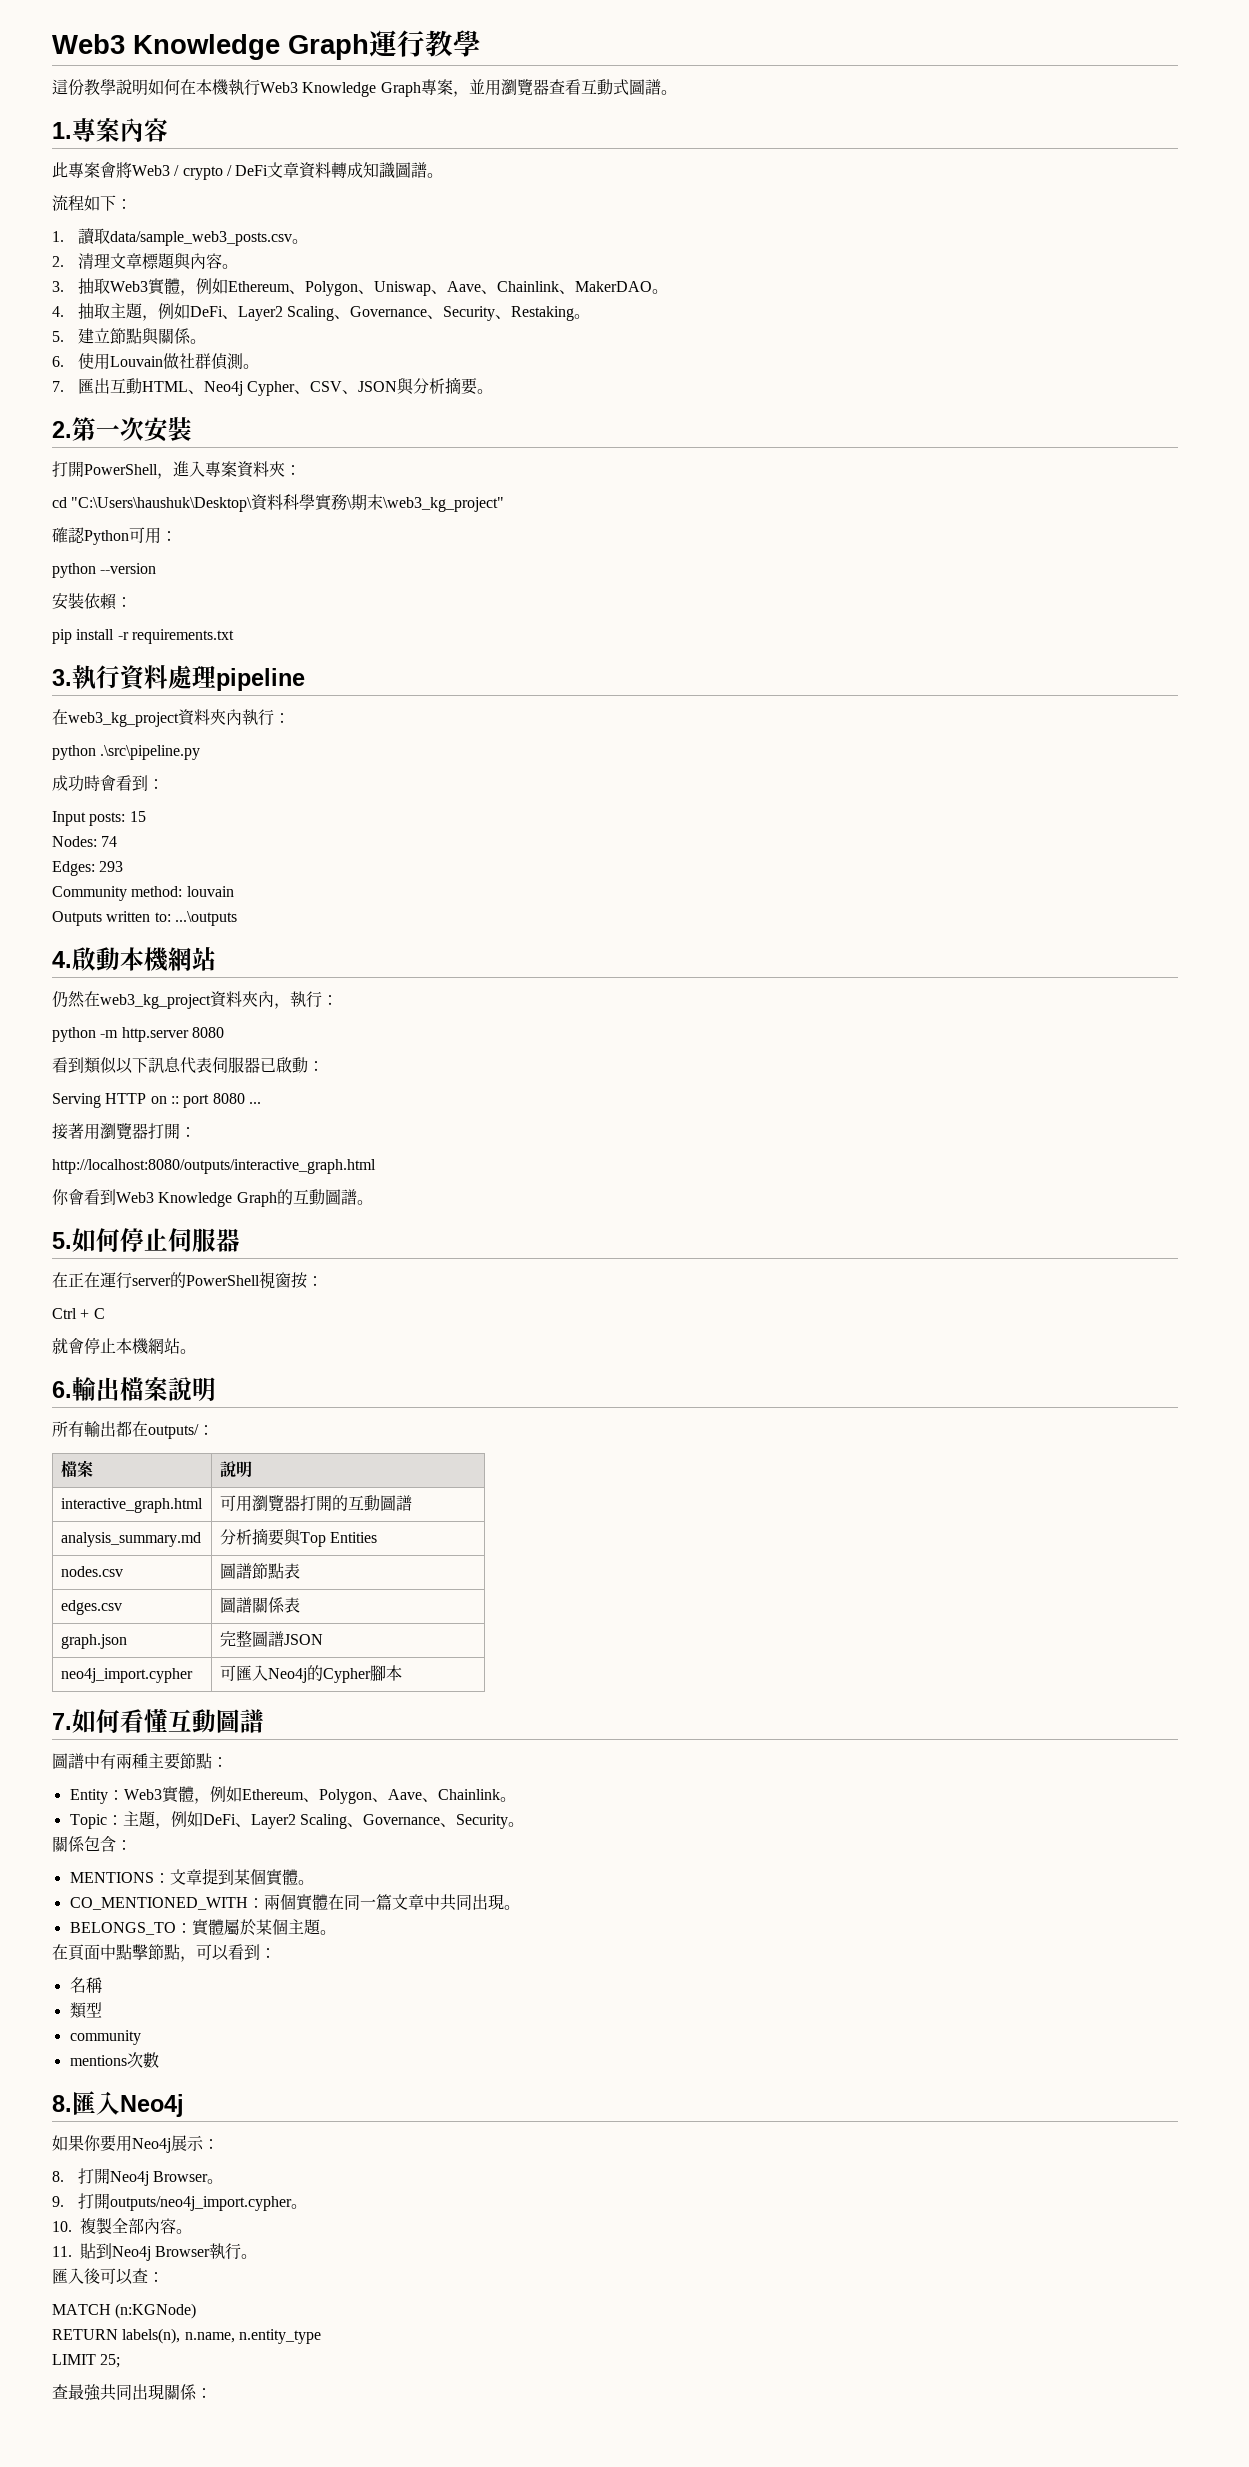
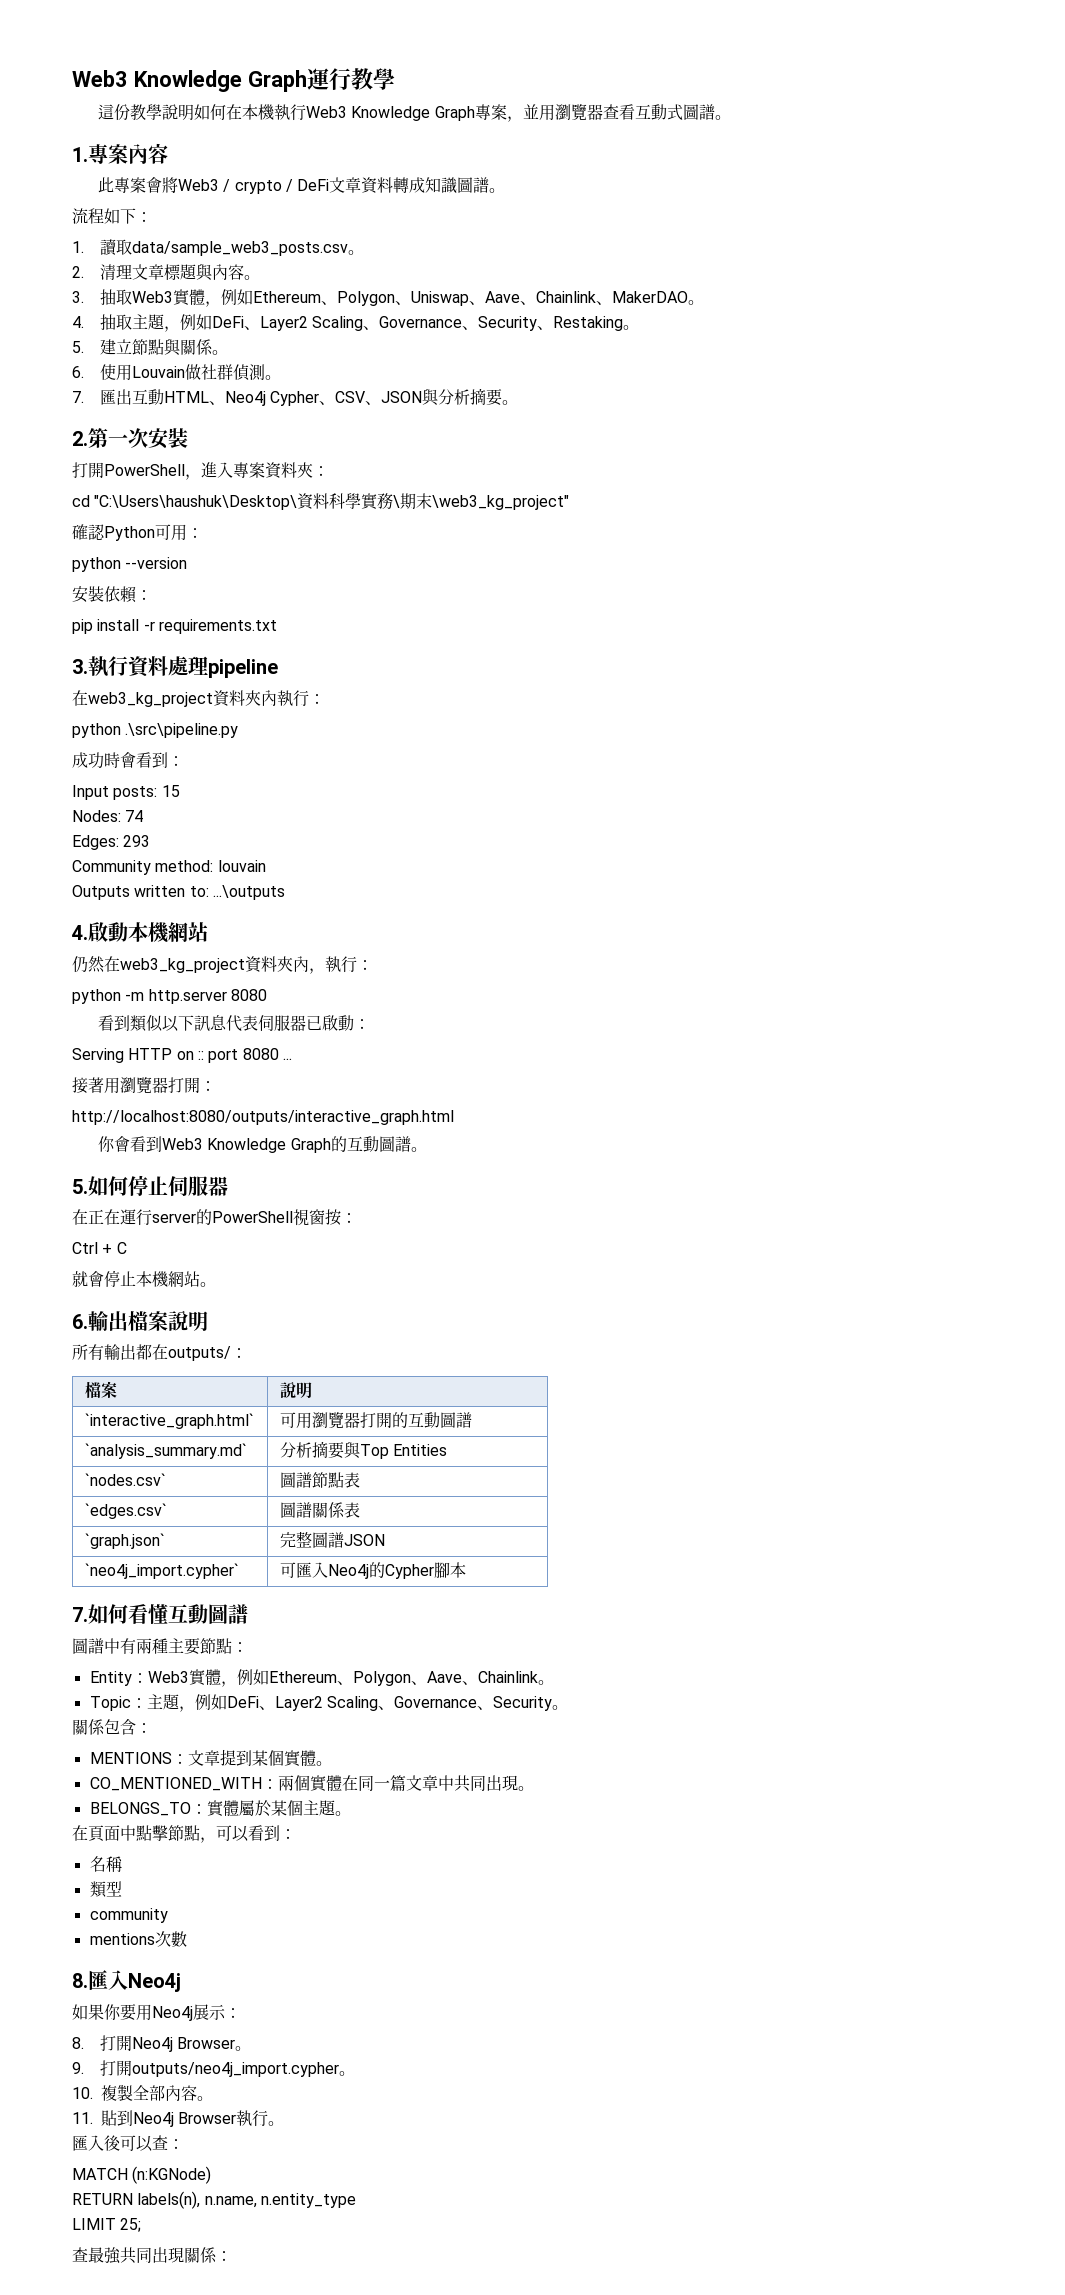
- interactive_graph.html | 可用瀏覽器打開的互動圖譜
+ `interactive_graph.html` | 可用瀏覽器打開的互動圖譜
- analysis_summary.md | 分析摘要與Top Entities
+ `analysis_summary.md` | 分析摘要與Top Entities
- nodes.csv | 圖譜節點表
+ `nodes.csv` | 圖譜節點表
- edges.csv | 圖譜關係表
+ `edges.csv` | 圖譜關係表
- graph.json | 完整圖譜JSON
+ `graph.json` | 完整圖譜JSON
- neo4j_import.cypher | 可匯入Neo4j的Cypher腳本
+ `neo4j_import.cypher` | 可匯入Neo4j的Cypher腳本

